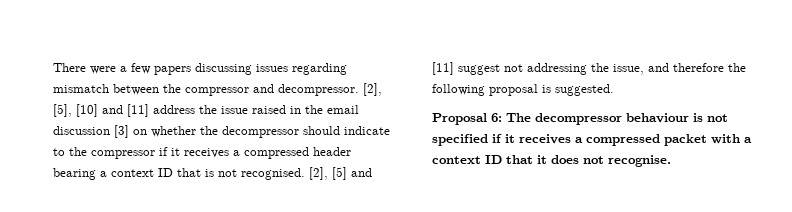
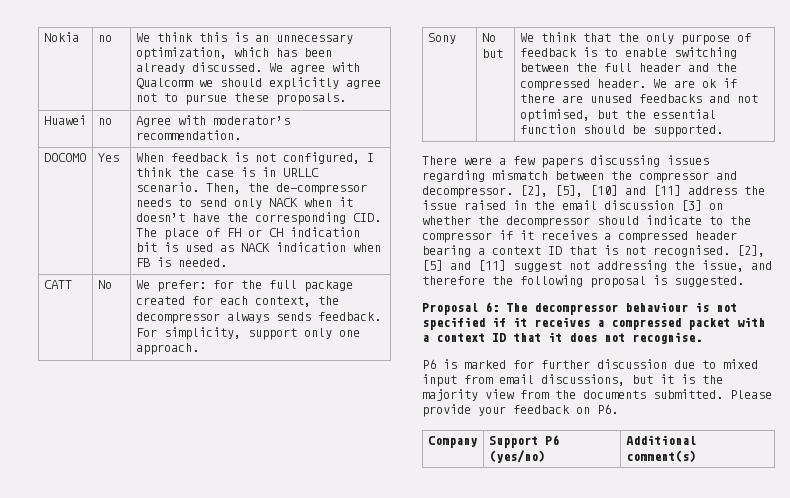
+ Nokia | no | We think this is an unnecessary optimization, which has been already discussed. We agree with Qualcomm we should explicitly agree not to pursue these proposals.
+ Huawei | no | Agree with moderator’s recommendation.
+ DOCOMO | Yes | When feedback is not configured, I think the case is in URLLC scenario. Then, the de-compressor needs to send only NACK when it doesn’t have the corresponding CID. The place of FH or CH indication bit is used as NACK indication when FB is needed.
+ CATT | No | We prefer: for the full package created for each context, the decompressor always sends feedback. For simplicity, support only one approach.
+ Sony | No but | We think that the only purpose of feedback is to enable switching between the full header and the compressed header. We are ok if there are unused feedbacks and not optimised, but the essential function should be supported.
+ P6 is marked for further discussion due to mixed input from email discussions, but it is the majority view from the documents submitted. Please provide your feedback on P6.
+ Company | Support P6 (yes/no) | Additional comment(s)

